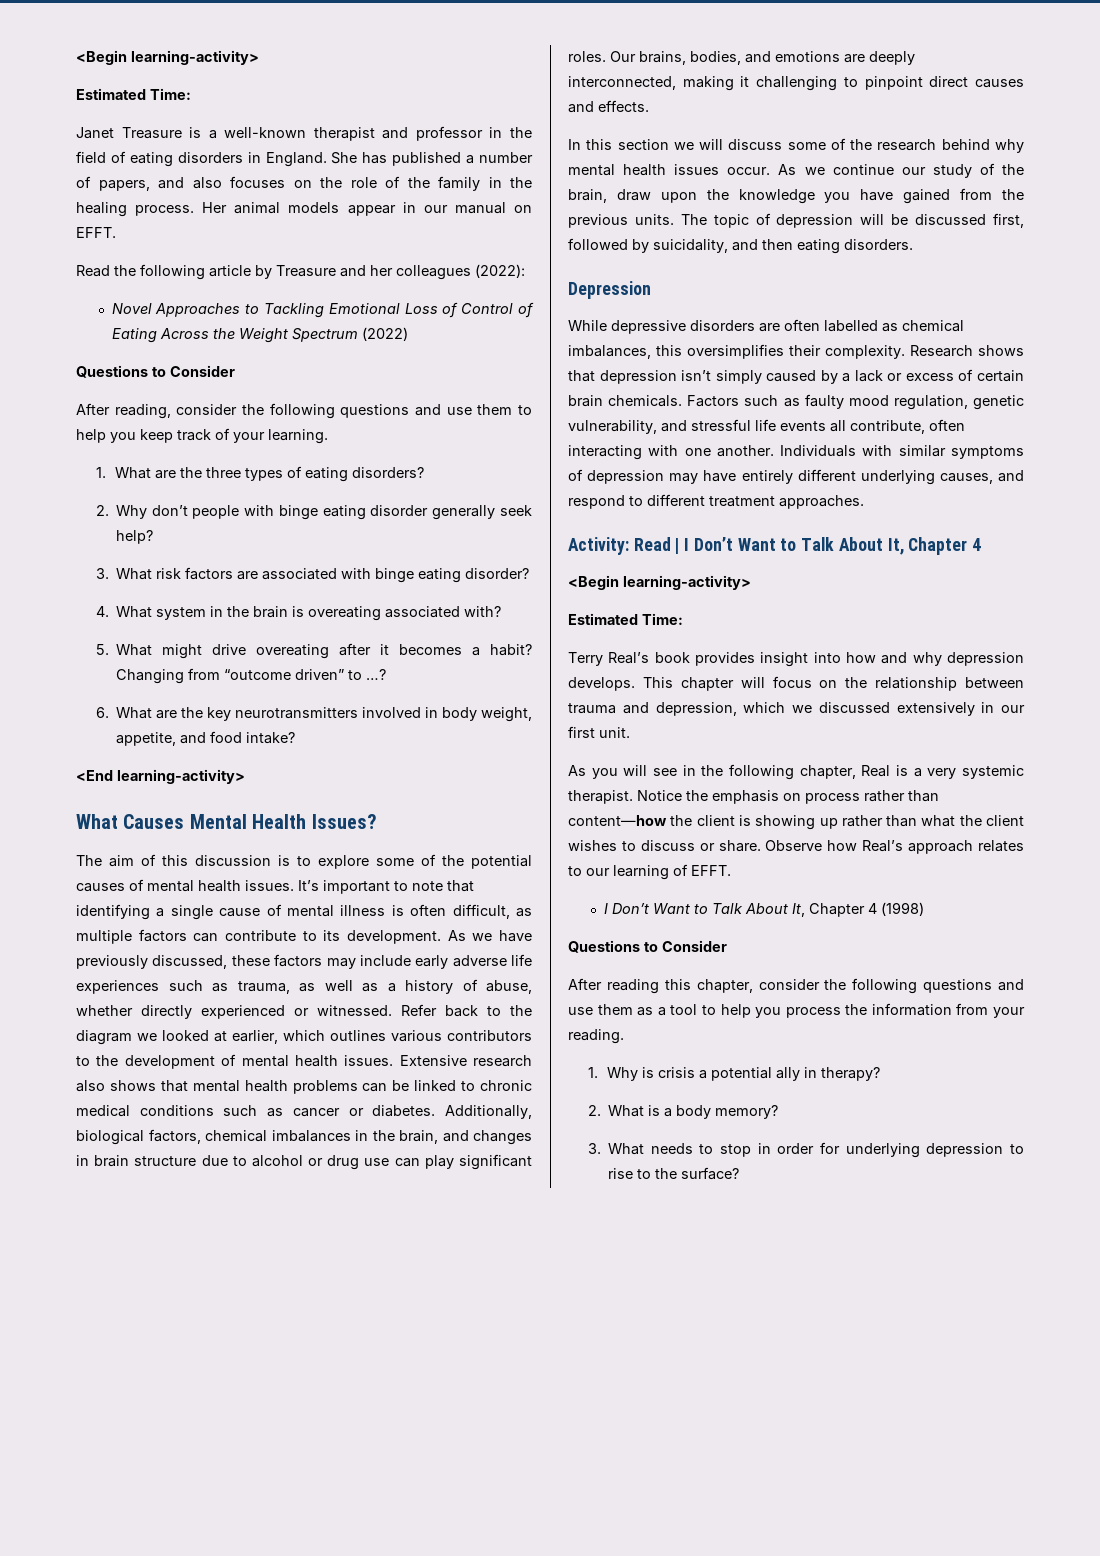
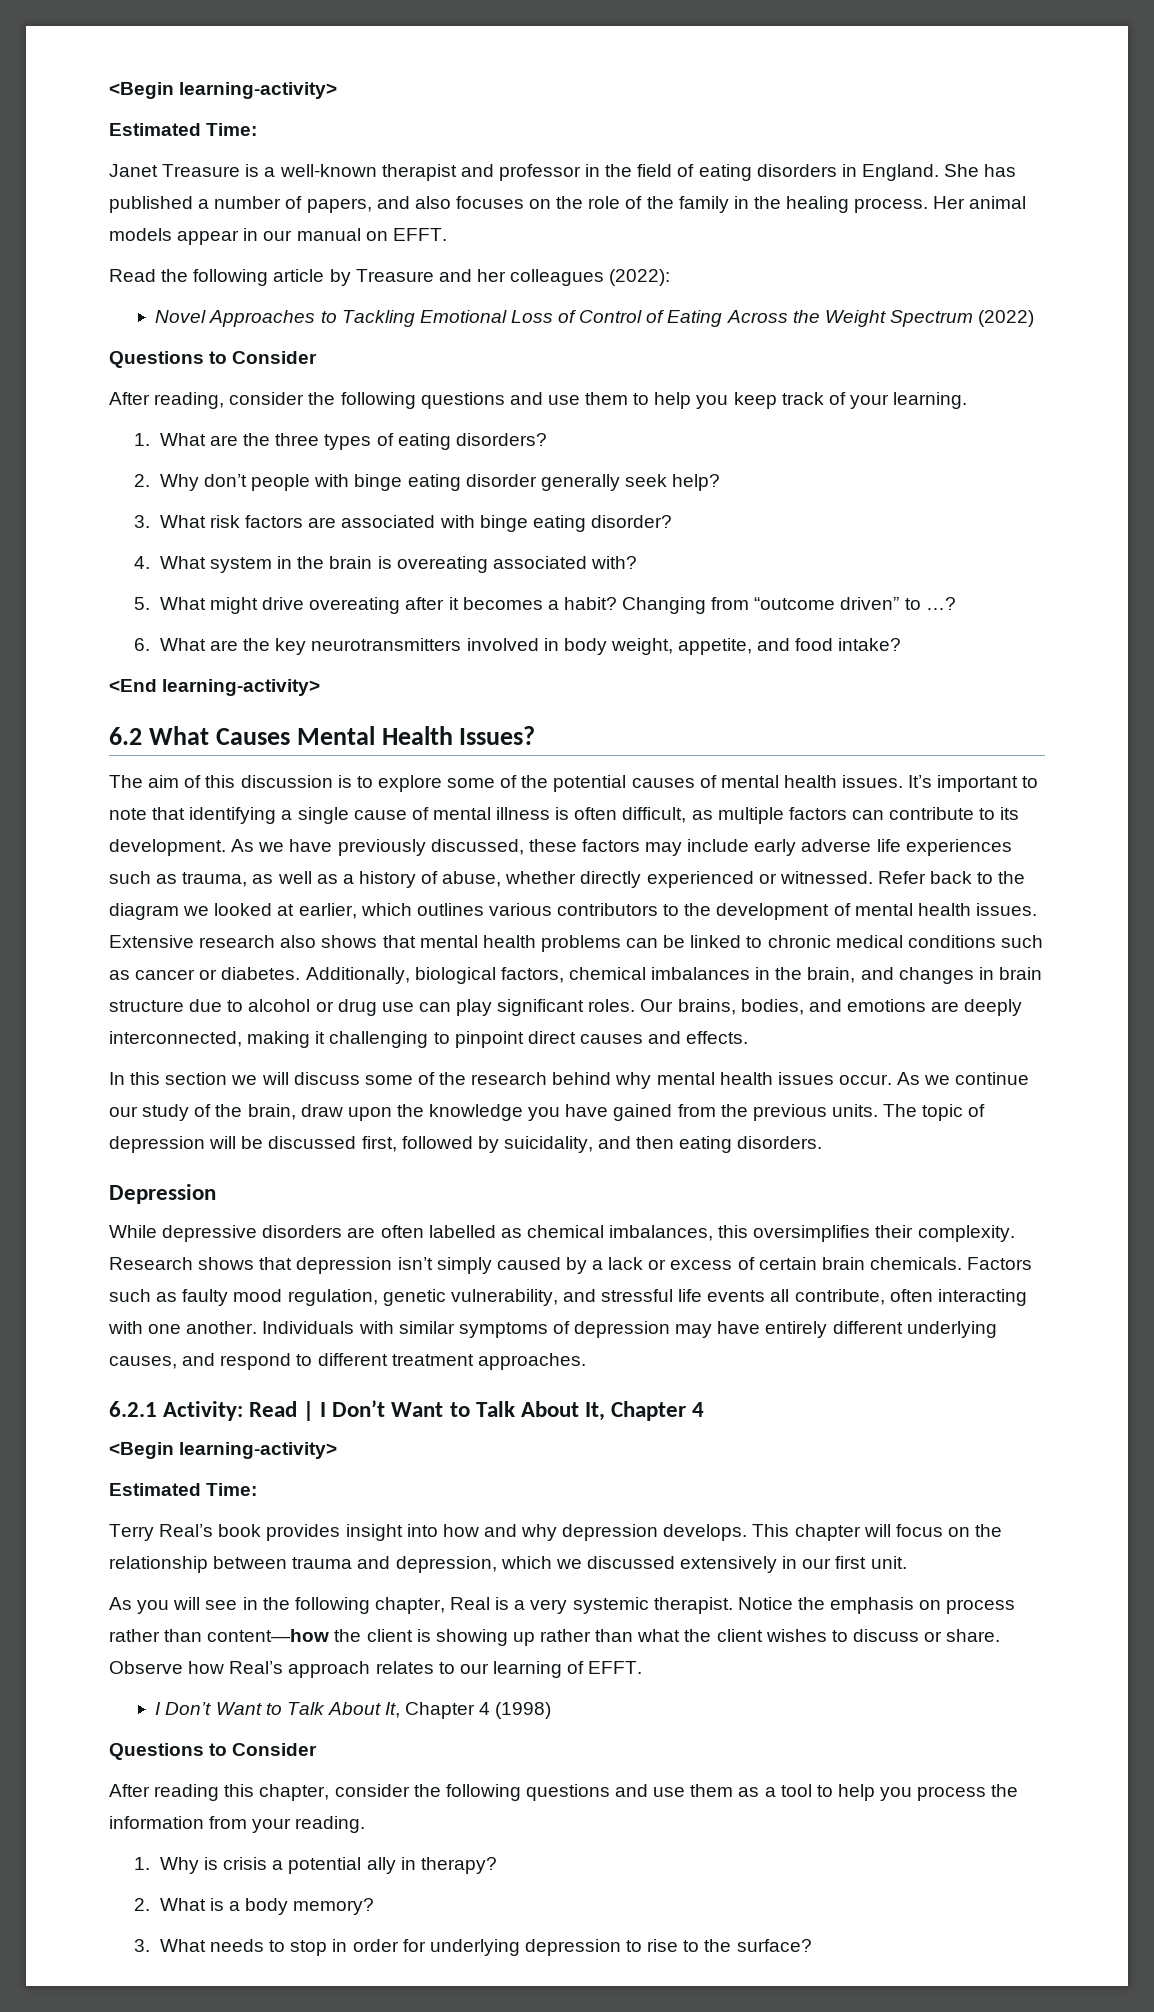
- What Causes Mental Health Issues?
+ 6.2 What Causes Mental Health Issues?
- Activity: Read | I Don’t Want to Talk About It, Chapter 4
+ 6.2.1 Activity: Read | I Don’t Want to Talk About It, Chapter 4

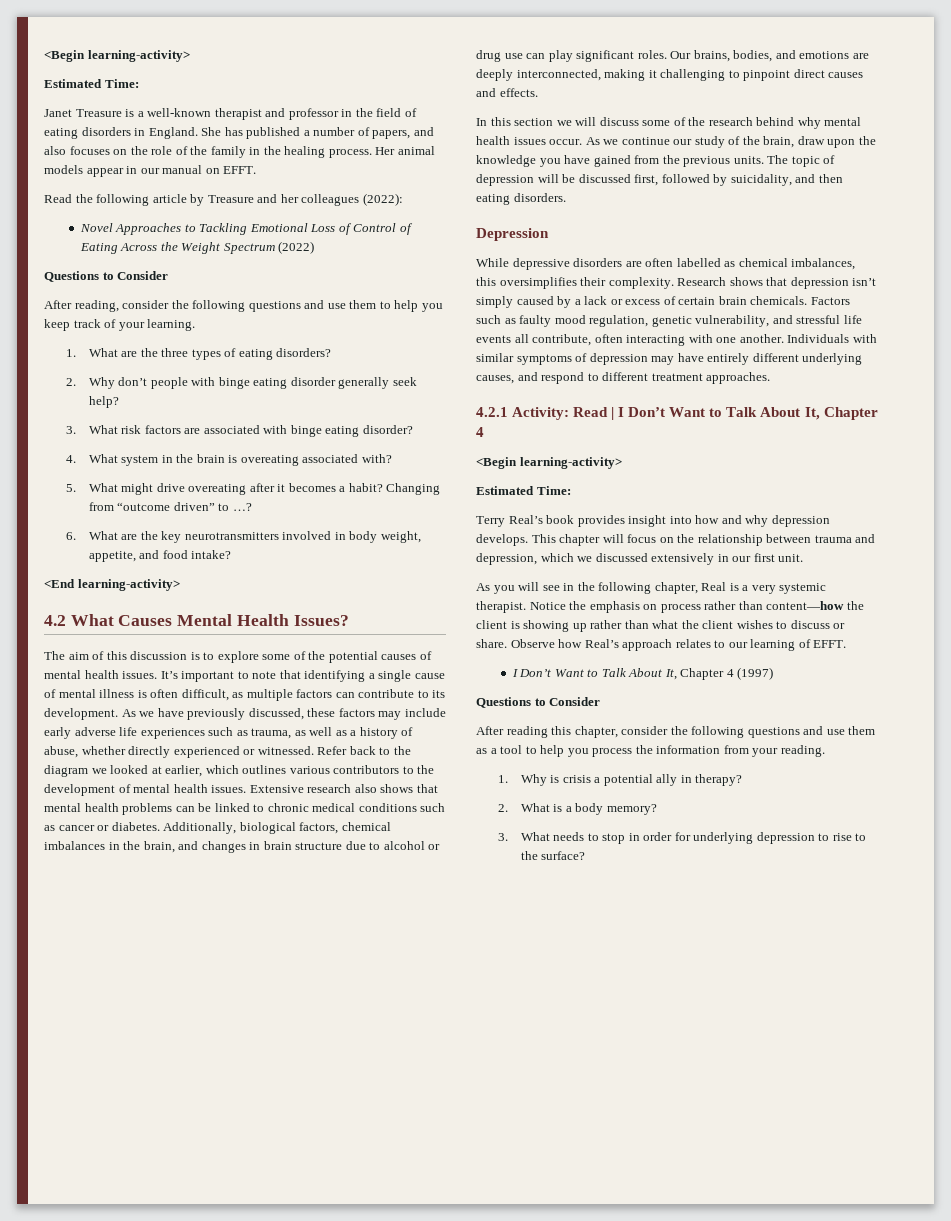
- 6.2 What Causes Mental Health Issues?
+ 4.2 What Causes Mental Health Issues?
- 6.2.1 Activity: Read | I Don’t Want to Talk About It, Chapter 4
+ 4.2.1 Activity: Read | I Don’t Want to Talk About It, Chapter 4
- I Don’t Want to Talk About It, Chapter 4 (1998)
+ I Don’t Want to Talk About It, Chapter 4 (1997)

